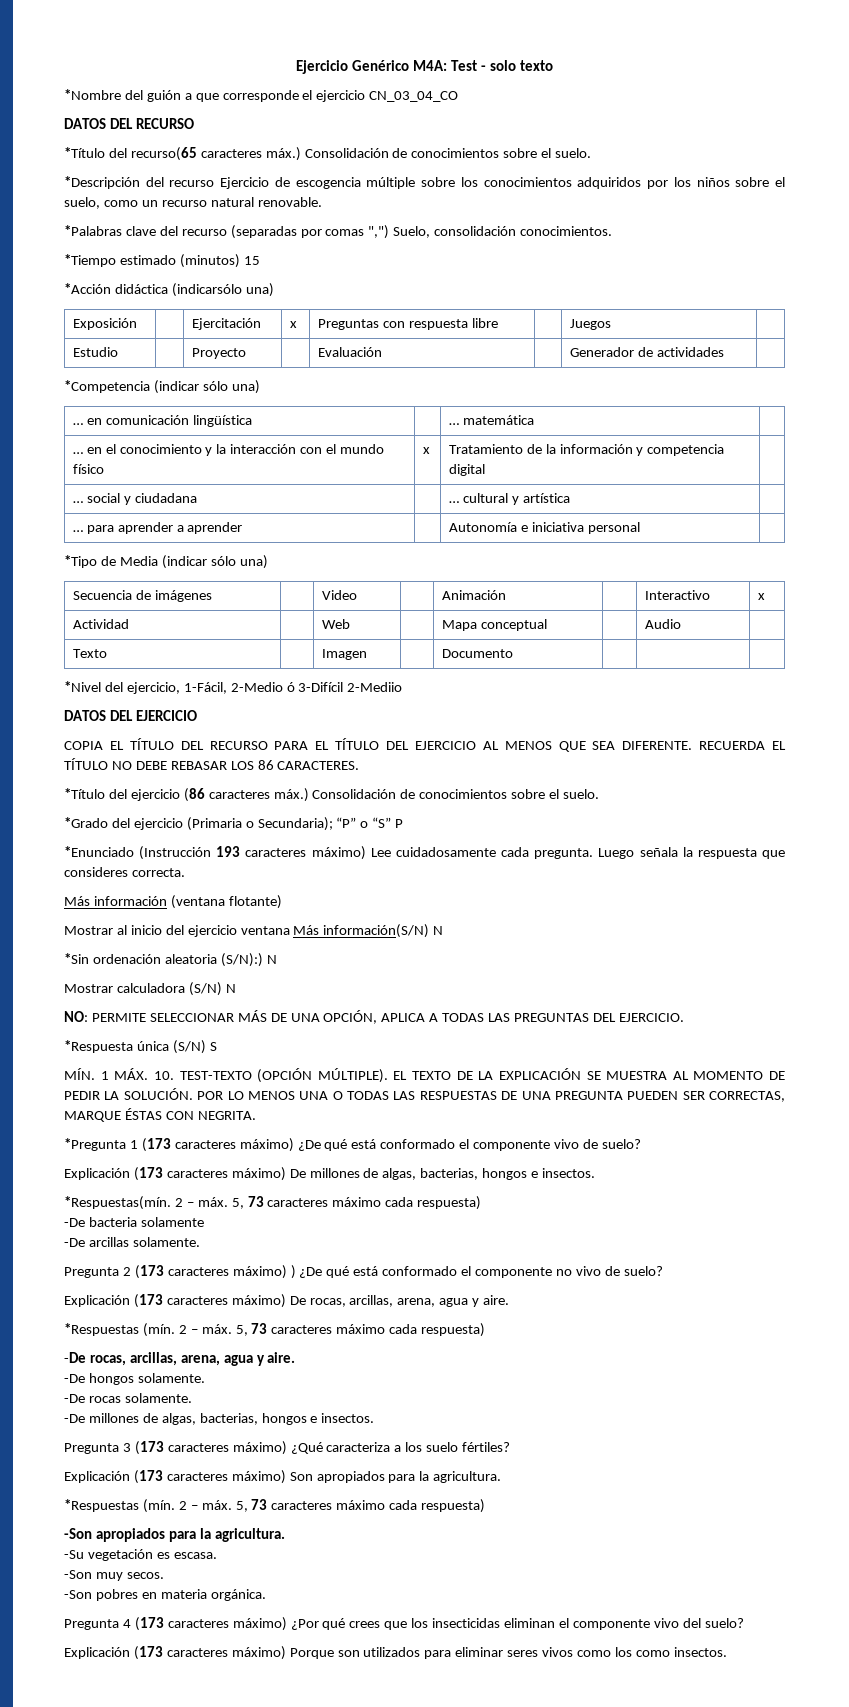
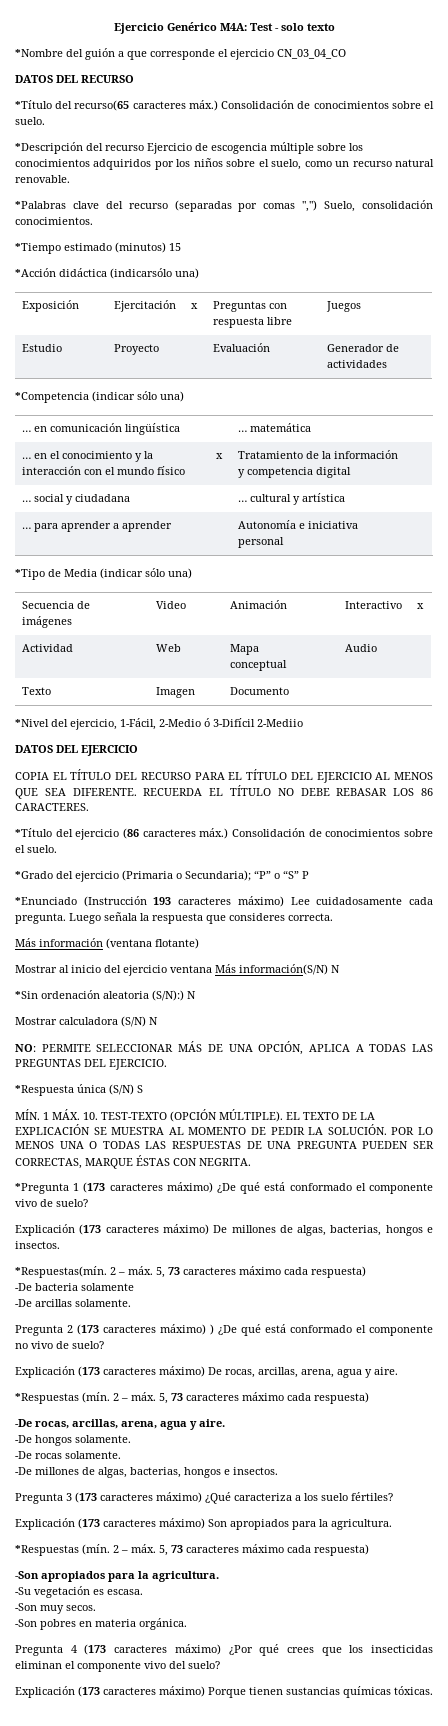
- Explicación (173 caracteres máximo) Porque son utilizados para eliminar seres vivos como los como insectos.
+ Explicación (173 caracteres máximo) Porque tienen sustancias químicas tóxicas.

